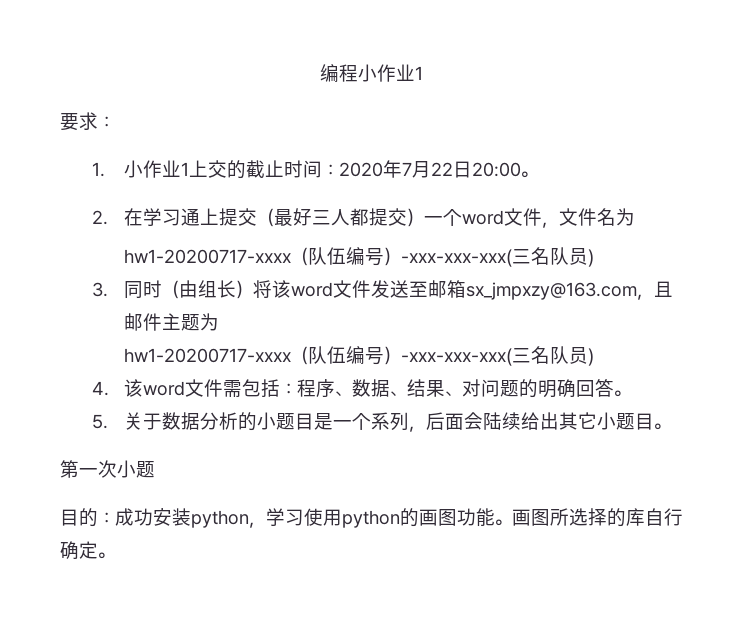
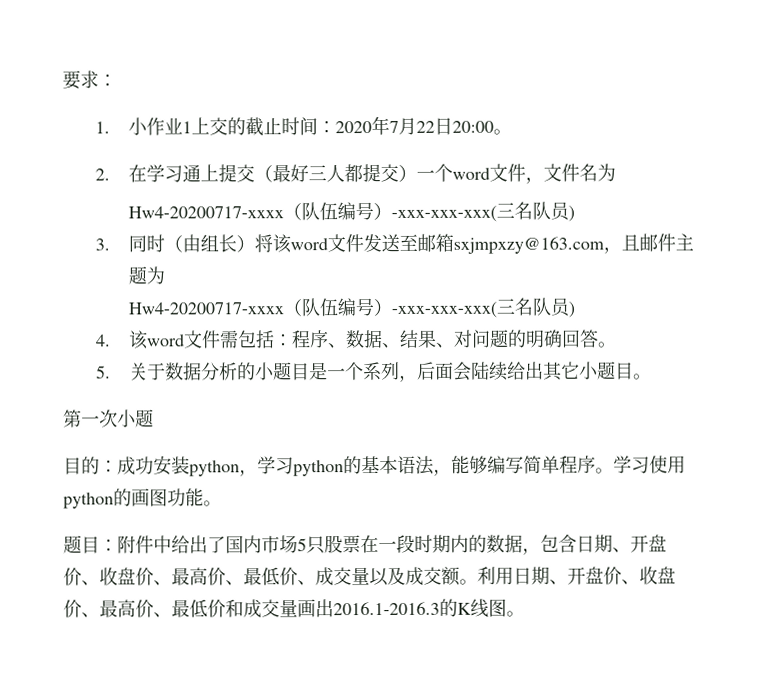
- 编程小作业1
  2.在学习通上提交（最好三人都提交）一个word文件，文件名为
- hw1-20200717-xxxx（队伍编号）-xxx-xxx-xxx(三名队员)
+ Hw4-20200717-xxxx（队伍编号）-xxx-xxx-xxx(三名队员)
- 3.同时（由组长）将该word文件发送至邮箱sx_jmpxzy@163.com，且邮件主题为
- hw1-20200717-xxxx（队伍编号）-xxx-xxx-xxx(三名队员)
+ 3.同时（由组长）将该word文件发送至邮箱sxjmpxzy@163.com，且邮件主题为
+ Hw4-20200717-xxxx（队伍编号）-xxx-xxx-xxx(三名队员)
- 目的：成功安装python，学习使用python的画图功能。画图所选择的库自行确定。
+ 目的：成功安装python，学习python的基本语法，能够编写简单程序。学习使用python的画图功能。
+ 题目：附件中给出了国内市场5只股票在一段时期内的数据，包含日期、开盘价、收盘价、最高价、最低价、成交量以及成交额。利用日期、开盘价、收盘价、最高价、最低价和成交量画出2016.1-2016.3的K线图。

